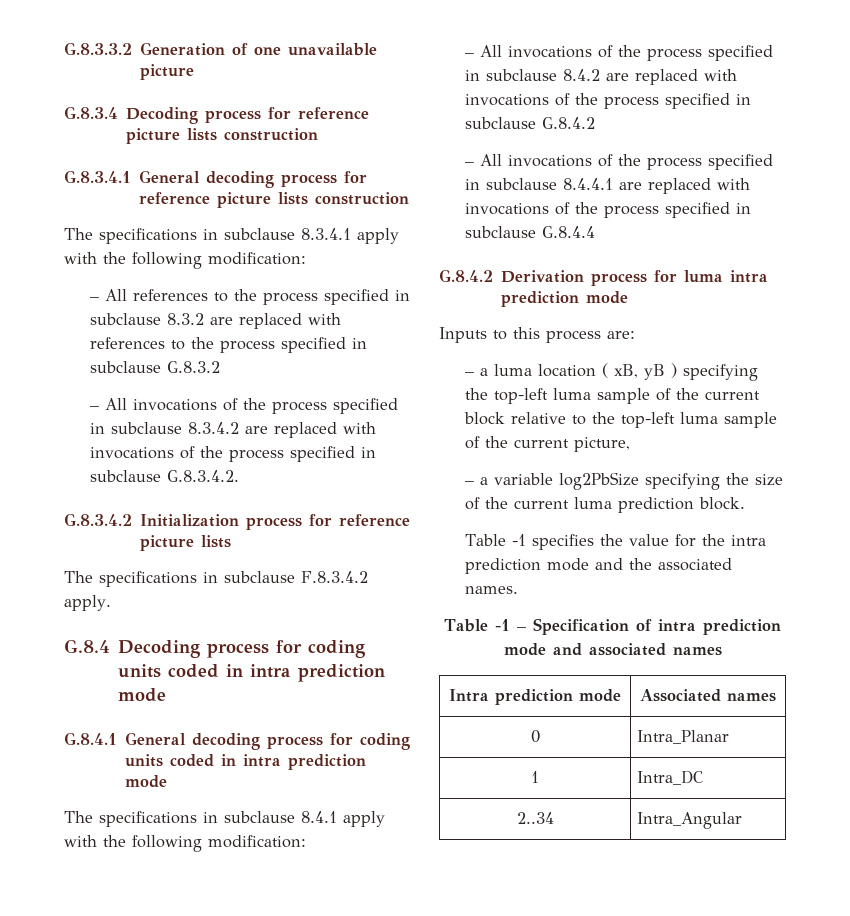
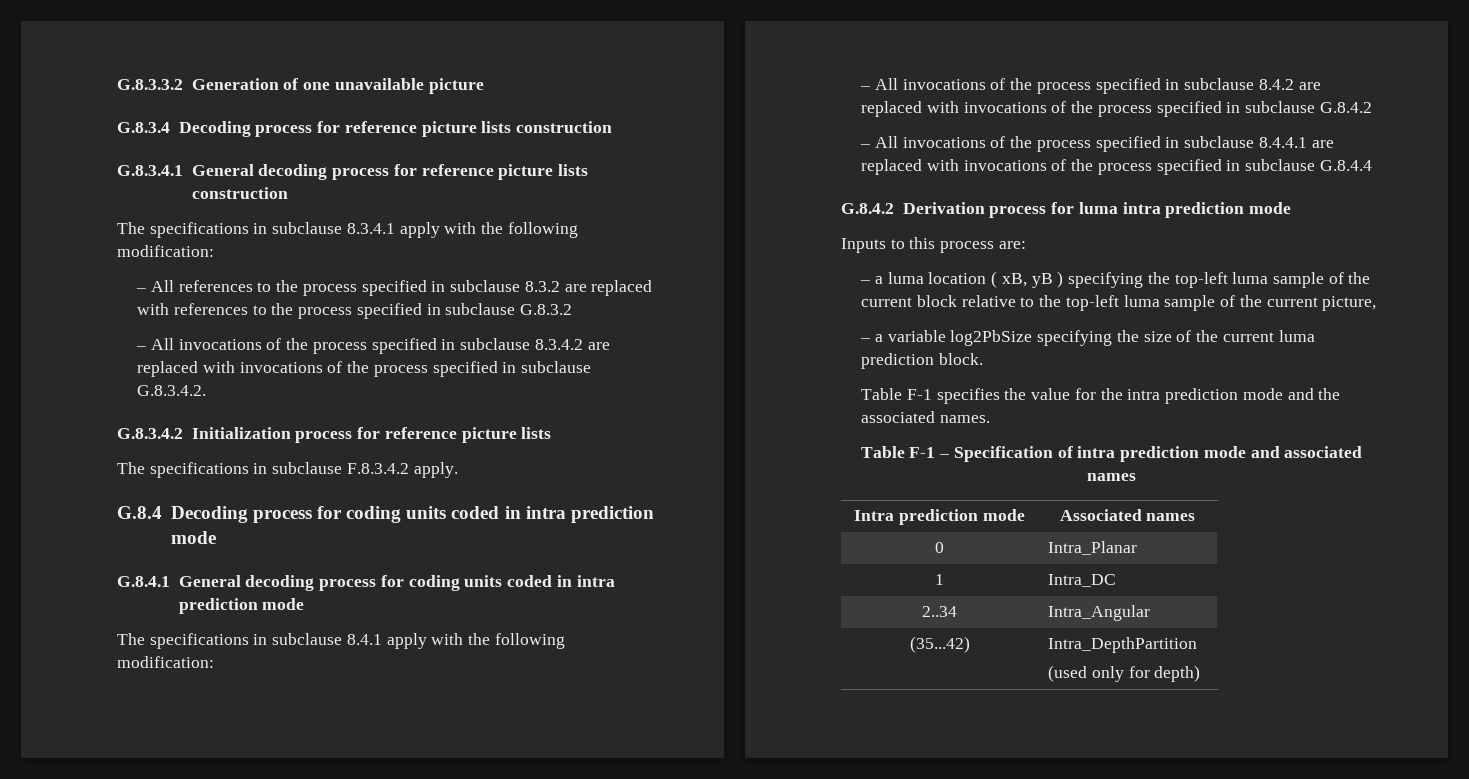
- Table -1 specifies the value for the intra prediction mode and the associated names.
+ Table F-1 specifies the value for the intra prediction mode and the associated names.
- Table -1 – Specification of intra prediction mode and associated names
+ Table F-1 – Specification of intra prediction mode and associated names
+ (35...42) | Intra_DepthPartition
+ (used only for depth)

